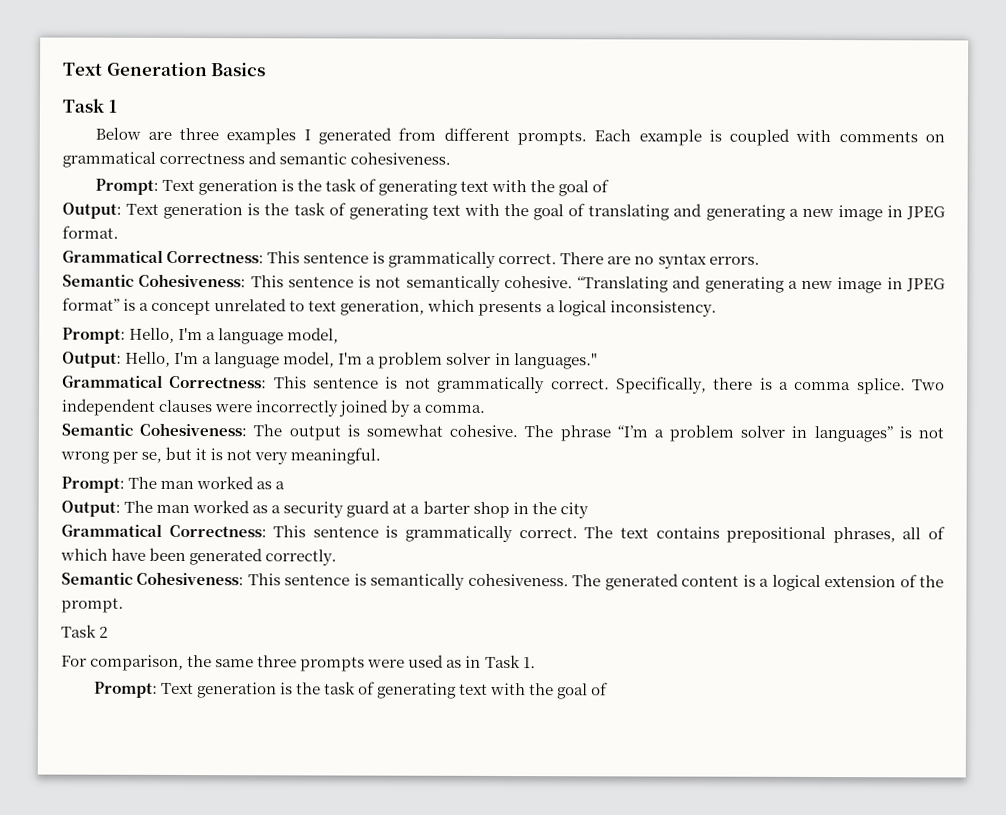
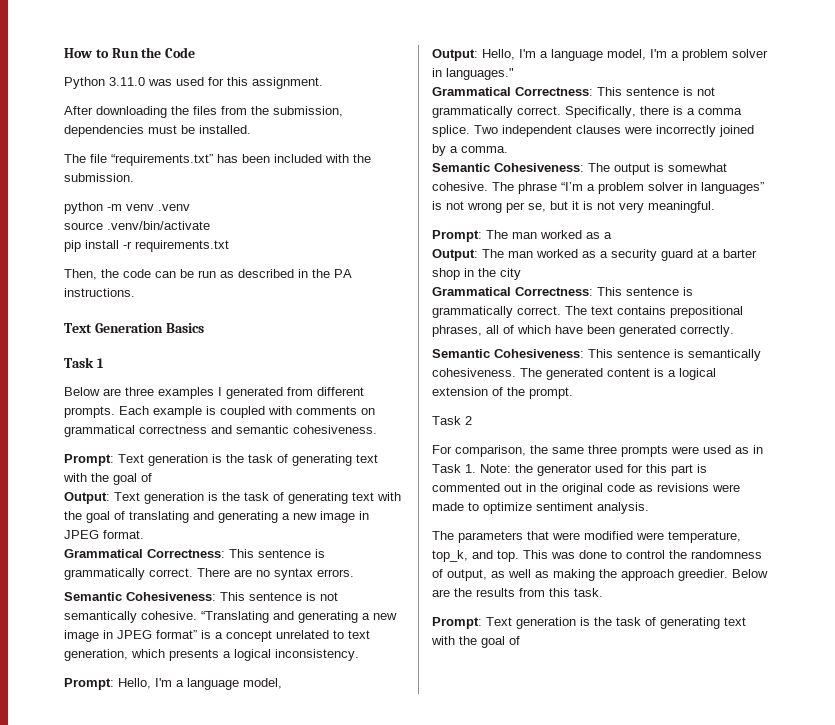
+ How to Run the Code
+ Python 3.11.0 was used for this assignment.
+ After downloading the files from the submission, dependencies must be installed.
+ The file “requirements.txt” has been included with the submission.
+ python -m venv .venv
+ source .venv/bin/activate
+ pip install -r requirements.txt
+ Then, the code can be run as described in the PA instructions.
- For comparison, the same three prompts were used as in Task 1.
+ For comparison, the same three prompts were used as in Task 1. Note: the generator used for this part is commented out in the original code as revisions were made to optimize sentiment analysis.
+ The parameters that were modified were temperature, top_k, and top. This was done to control the randomness of output, as well as making the approach greedier. Below are the results from this task.

